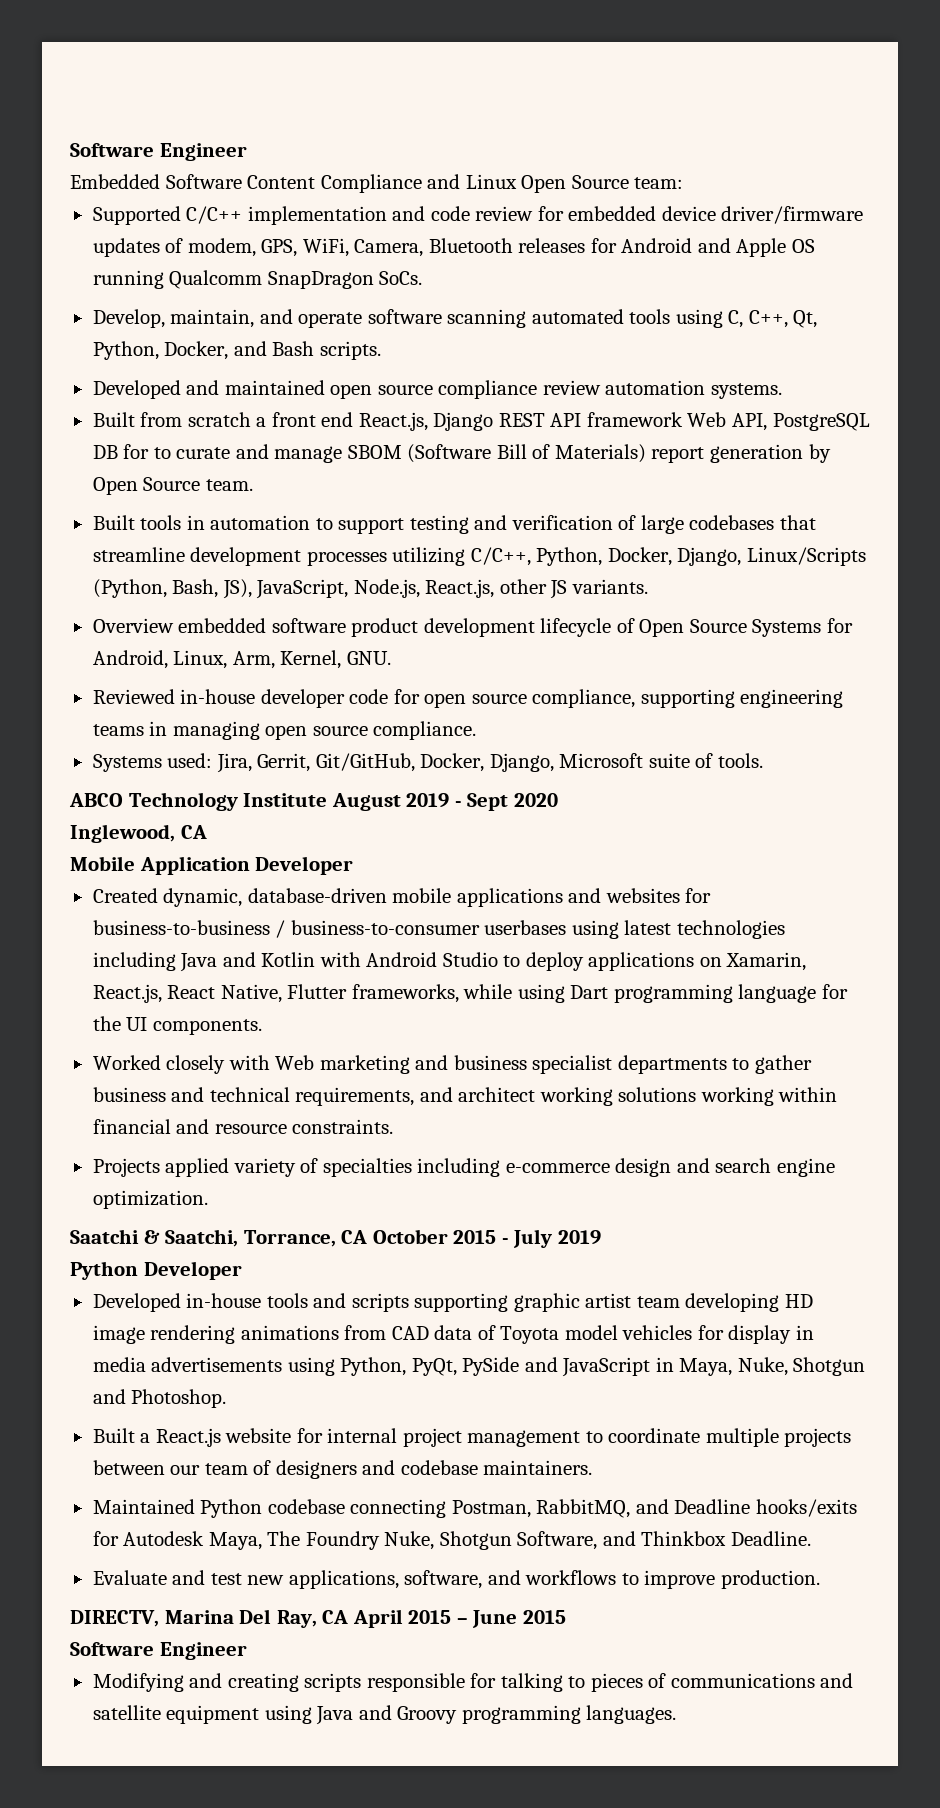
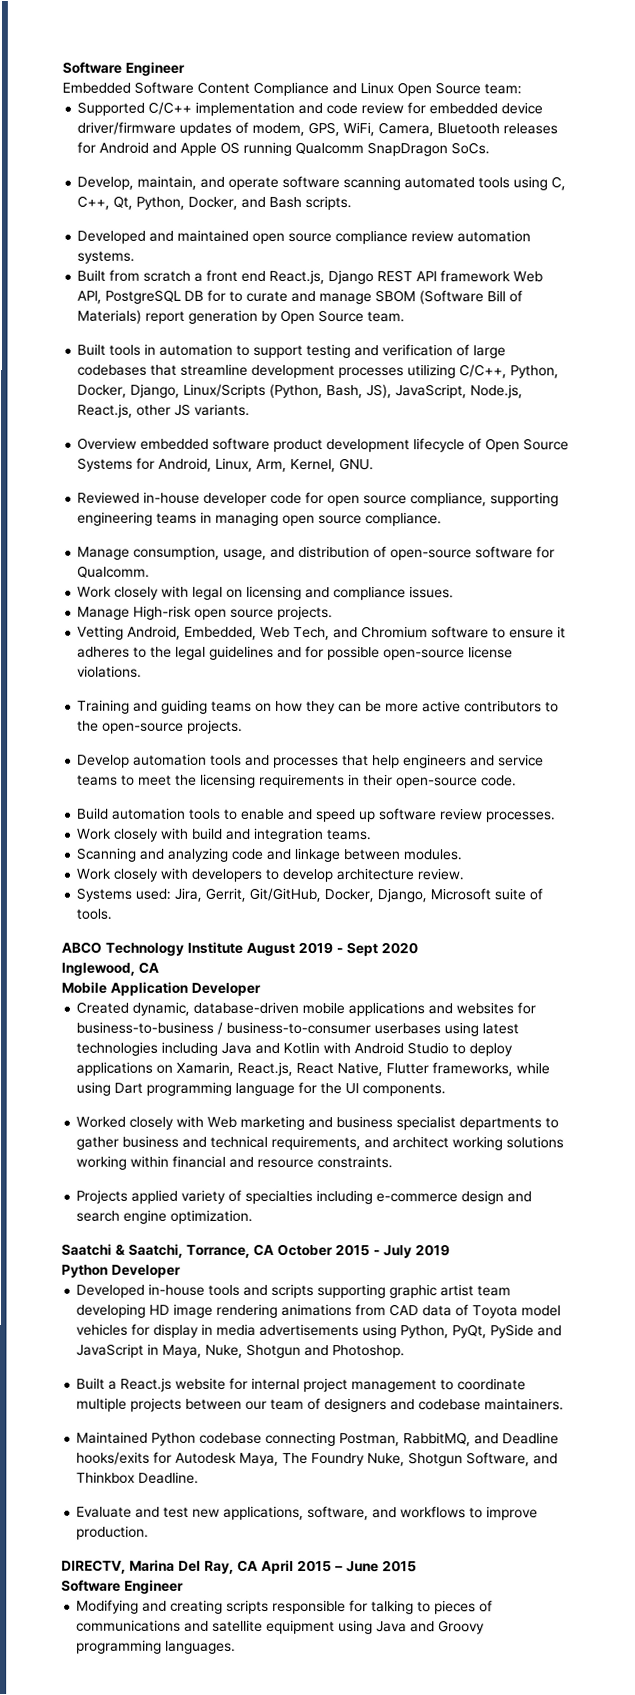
+ Manage consumption, usage, and distribution of open-source software for Qualcomm.
+ Work closely with legal on licensing and compliance issues.
+ Manage High-risk open source projects.
+ Vetting Android, Embedded, Web Tech, and Chromium software to ensure it adheres to the legal guidelines and for possible open-source license violations.
+ Training and guiding teams on how they can be more active contributors to the open-source projects.
+ Develop automation tools and processes that help engineers and service teams to meet the licensing requirements in their open-source code.
+ Build automation tools to enable and speed up software review processes.
+ Work closely with build and integration teams.
+ Scanning and analyzing code and linkage between modules.
+ Work closely with developers to develop architecture review.

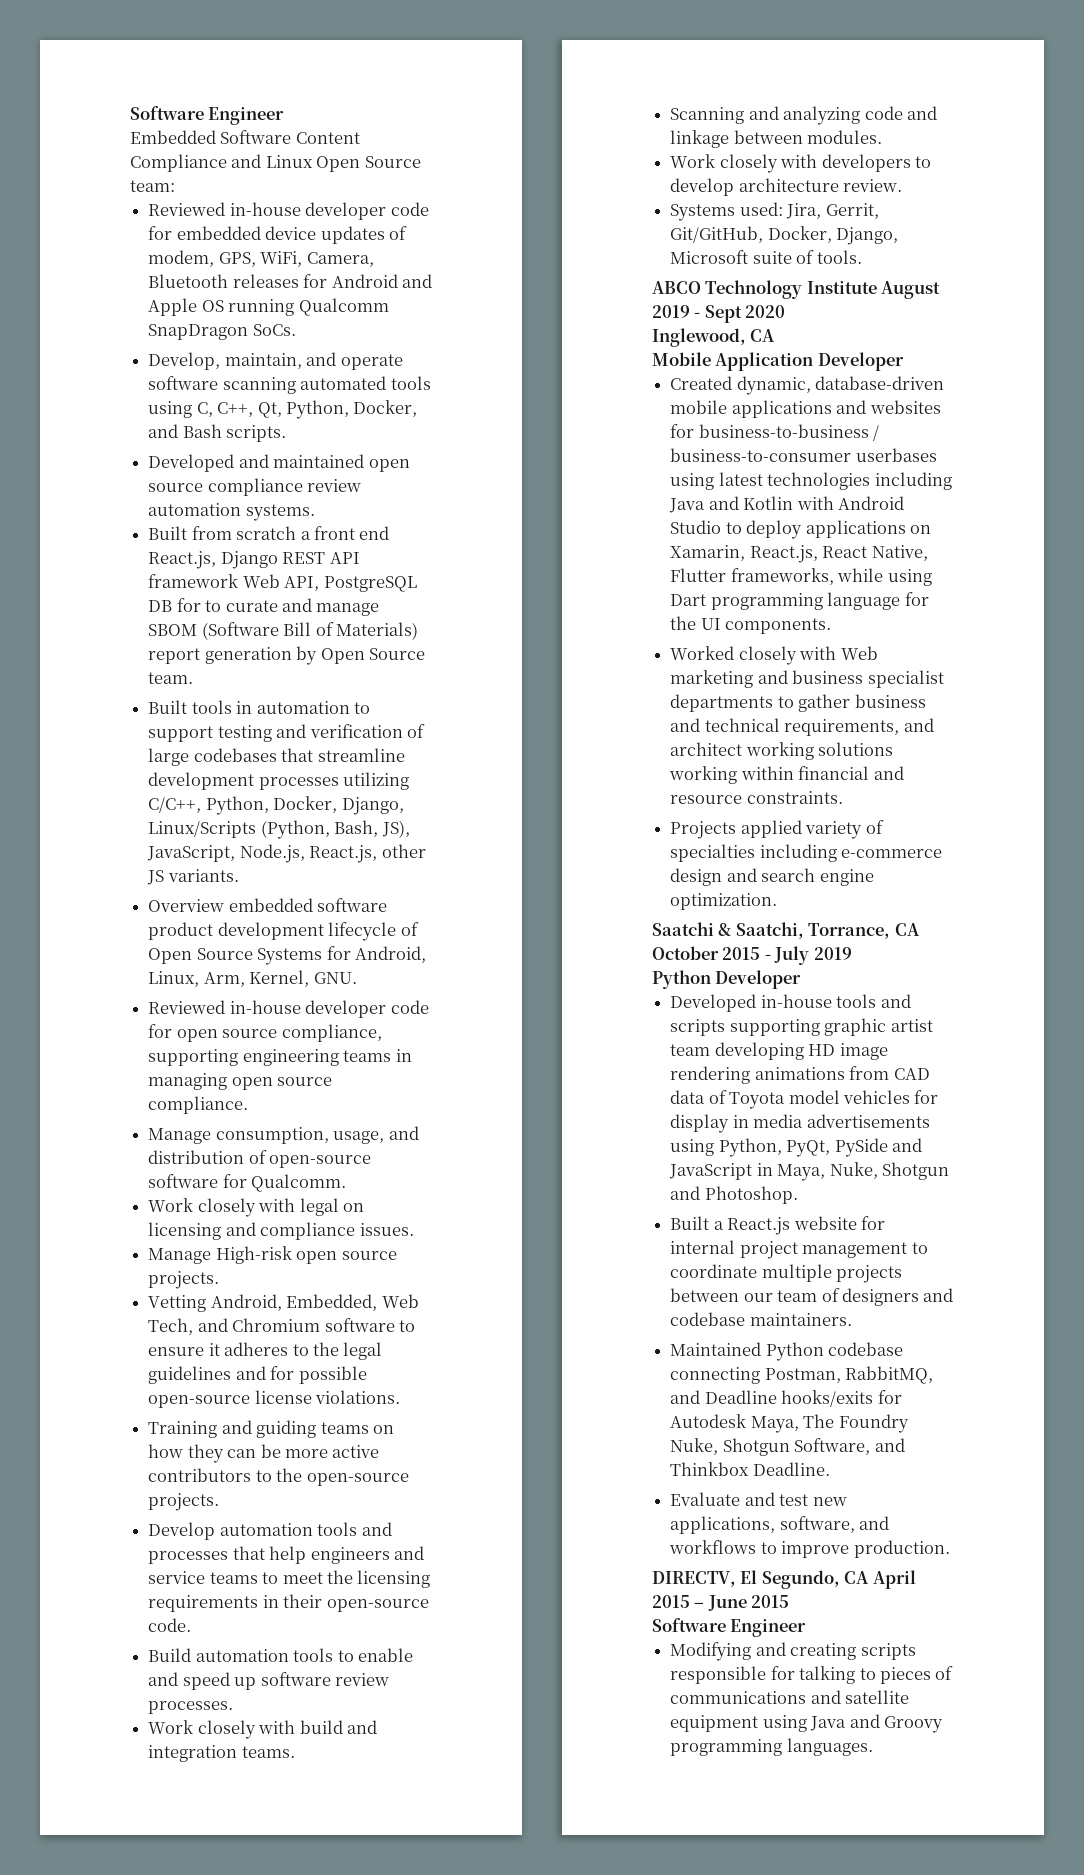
- Supported C/C++ implementation and code review for embedded device driver/firmware updates of modem, GPS, WiFi, Camera, Bluetooth releases for Android and Apple OS running Qualcomm SnapDragon SoCs.
+ Reviewed in-house developer code for embedded device updates of modem, GPS, WiFi, Camera, Bluetooth releases for Android and Apple OS running Qualcomm SnapDragon SoCs.
- DIRECTV, Marina Del Ray, CA April 2015 – June 2015
+ DIRECTV, El Segundo, CA April 2015 – June 2015

